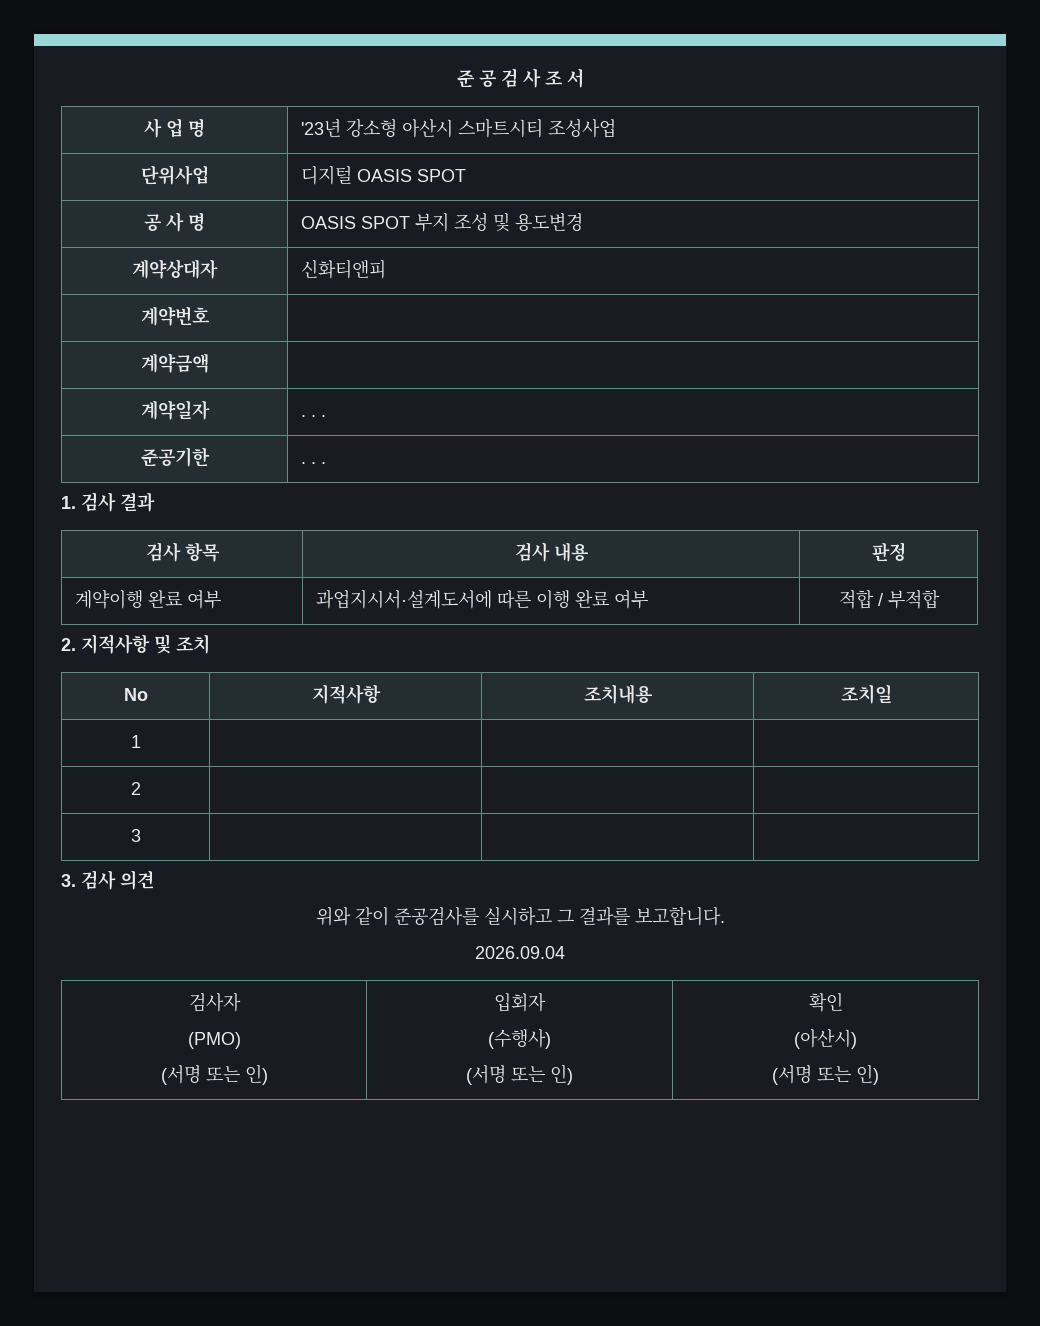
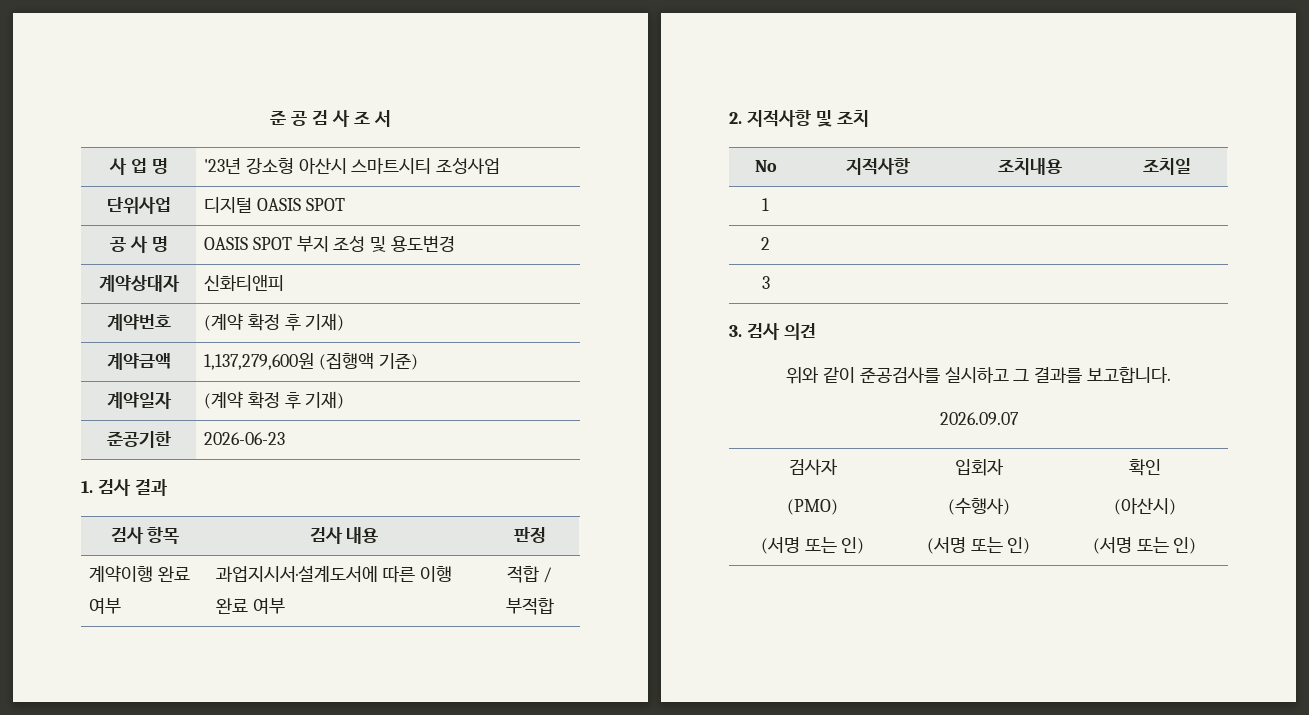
- 계약번호 |
- 계약금액 |
- 계약일자 | . . .
- 준공기한 | . . .
+ 계약번호 | (계약 확정 후 기재)
+ 계약금액 | 1,137,279,600원 (집행액 기준)
+ 계약일자 | (계약 확정 후 기재)
+ 준공기한 | 2026-06-23
- 2026.09.04
+ 2026.09.07

